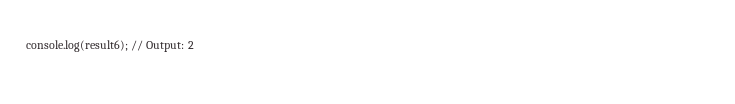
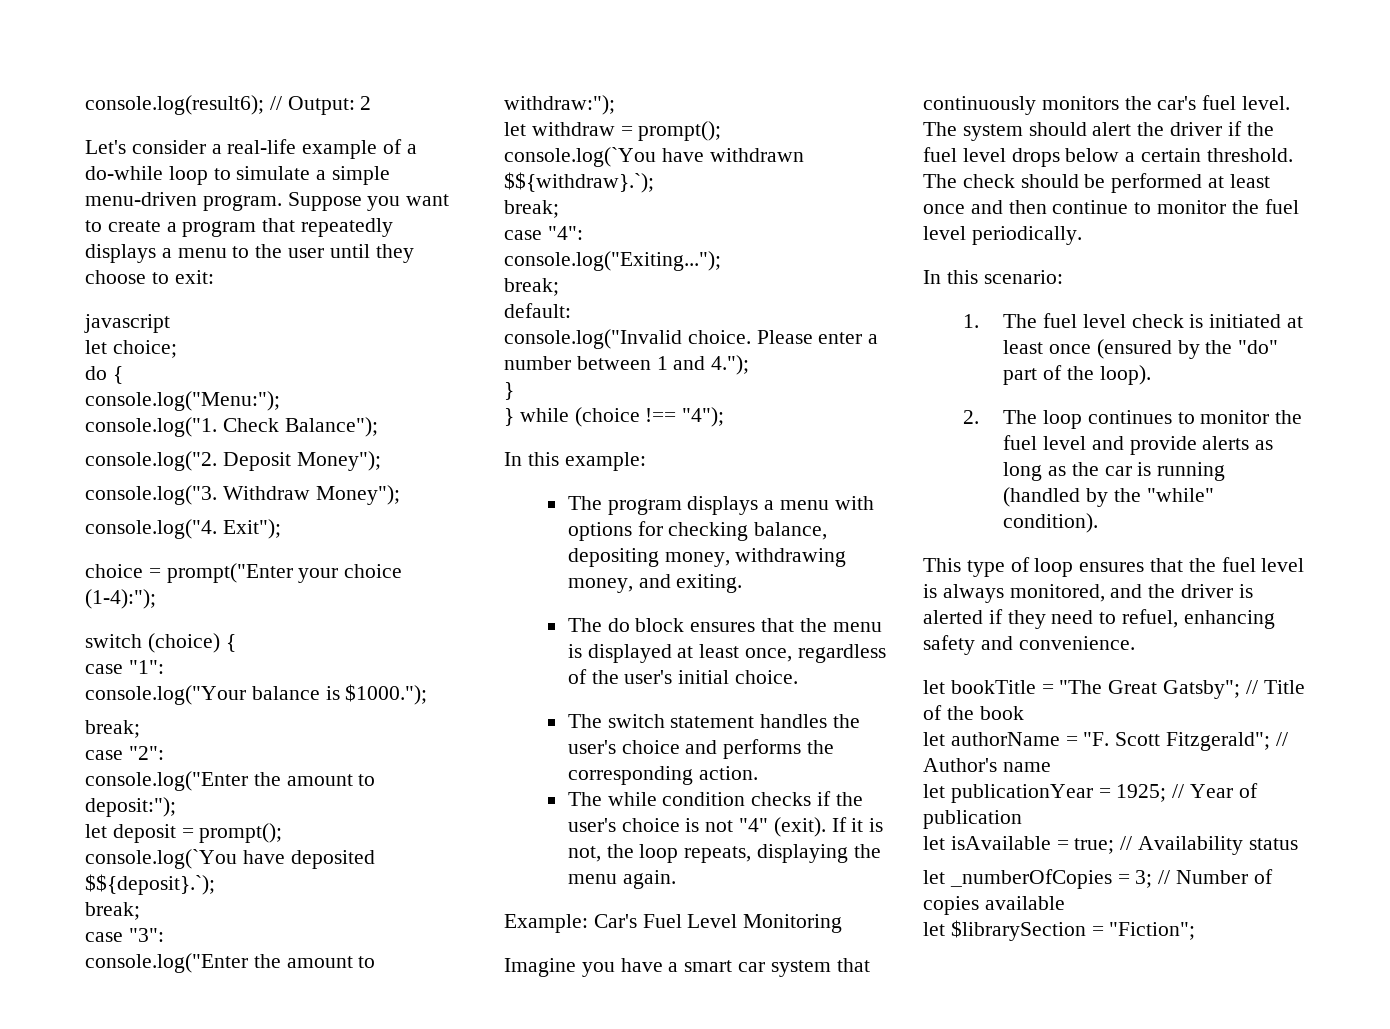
+ Let's consider a real-life example of a do-while loop to simulate a simple menu-driven program. Suppose you want to create a program that repeatedly displays a menu to the user until they choose to exit:
+ javascript
+ let choice;
+ do {
+ console.log("Menu:");
+ console.log("1. Check Balance");
+ console.log("2. Deposit Money");
+ console.log("3. Withdraw Money");
+ console.log("4. Exit");
+ choice = prompt("Enter your choice (1-4):");
+ switch (choice) {
+ case "1":
+ console.log("Your balance is $1000.");
+ break;
+ case "2":
+ console.log("Enter the amount to deposit:");
+ let deposit = prompt();
+ console.log(`You have deposited $${deposit}.`);
+ break;
+ case "3":
+ console.log("Enter the amount to withdraw:");
+ let withdraw = prompt();
+ console.log(`You have withdrawn $${withdraw}.`);
+ break;
+ case "4":
+ console.log("Exiting...");
+ break;
+ default:
+ console.log("Invalid choice. Please enter a number between 1 and 4.");
+ }
+ } while (choice !== "4");
+ In this example:
+ The program displays a menu with options for checking balance, depositing money, withdrawing money, and exiting.
+ The do block ensures that the menu is displayed at least once, regardless of the user's initial choice.
+ The switch statement handles the user's choice and performs the corresponding action.
+ The while condition checks if the user's choice is not "4" (exit). If it is not, the loop repeats, displaying the menu again.
+ Example: Car's Fuel Level Monitoring
+ Imagine you have a smart car system that continuously monitors the car's fuel level. The system should alert the driver if the fuel level drops below a certain threshold. The check should be performed at least once and then continue to monitor the fuel level periodically.
+ In this scenario:
+ 1. The fuel level check is initiated at least once (ensured by the "do" part of the loop).
+ 2. The loop continues to monitor the fuel level and provide alerts as long as the car is running (handled by the "while" condition).
+ This type of loop ensures that the fuel level is always monitored, and the driver is alerted if they need to refuel, enhancing safety and convenience.
+ let bookTitle = "The Great Gatsby"; // Title of the book
+ let authorName = "F. Scott Fitzgerald"; // Author's name
+ let publicationYear = 1925; // Year of publication
+ let isAvailable = true; // Availability status
+ let _numberOfCopies = 3; // Number of copies available
+ let $librarySection = "Fiction";

